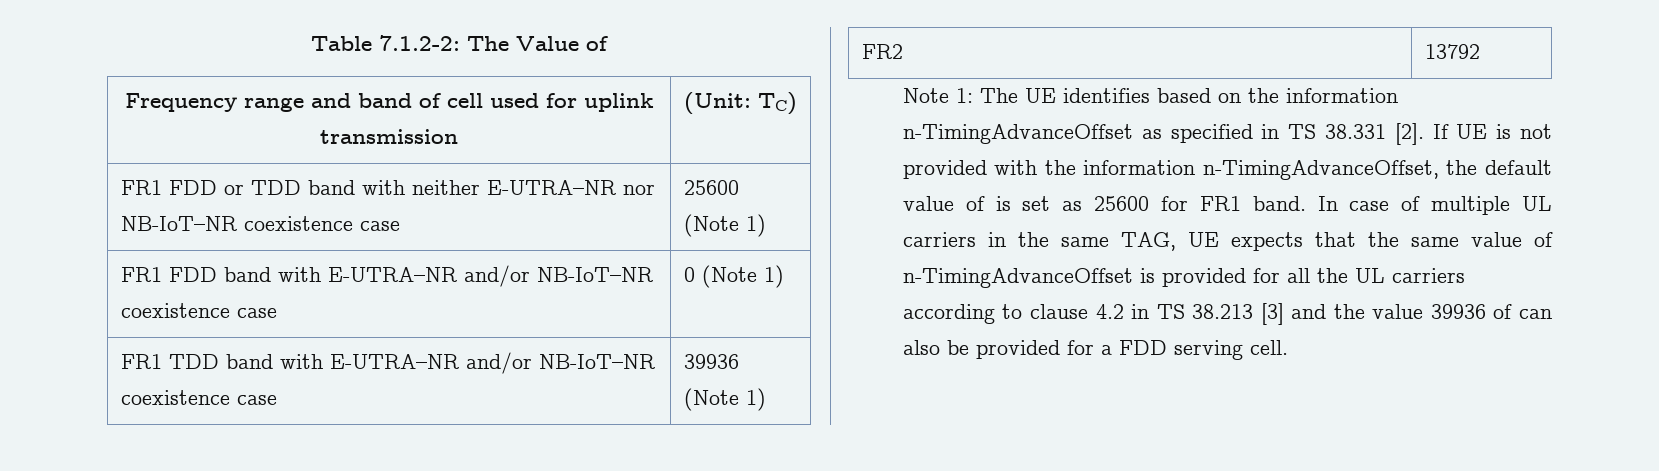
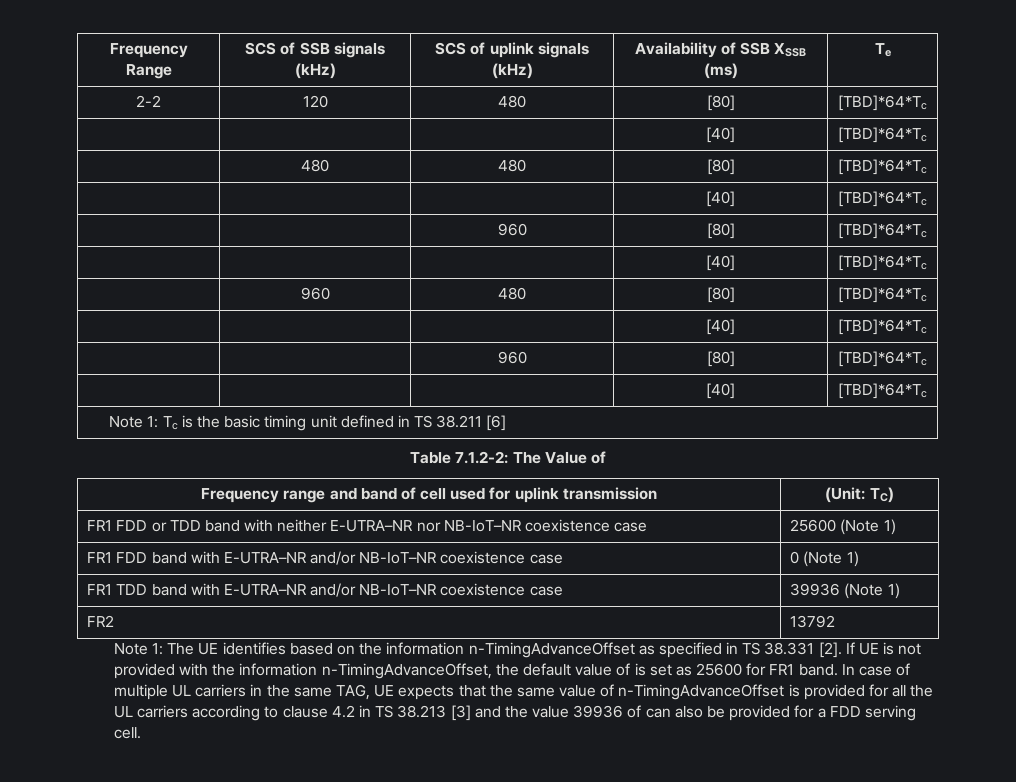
+ Frequency Range | SCS of SSB signals (kHz) | SCS of uplink signals (kHz) | Availability of SSB XSSB (ms) | Te
+ 2-2 | 120 | 480 | [80] | [TBD]*64*Tc
+ | | | [40] | [TBD]*64*Tc
+ | 480 | 480 | [80] | [TBD]*64*Tc
+ | | | [40] | [TBD]*64*Tc
+ | | 960 | [80] | [TBD]*64*Tc
+ | | | [40] | [TBD]*64*Tc
+ | 960 | 480 | [80] | [TBD]*64*Tc
+ | | | [40] | [TBD]*64*Tc
+ | | 960 | [80] | [TBD]*64*Tc
+ | | | [40] | [TBD]*64*Tc
+ Note 1: Tc is the basic timing unit defined in TS 38.211 [6]

